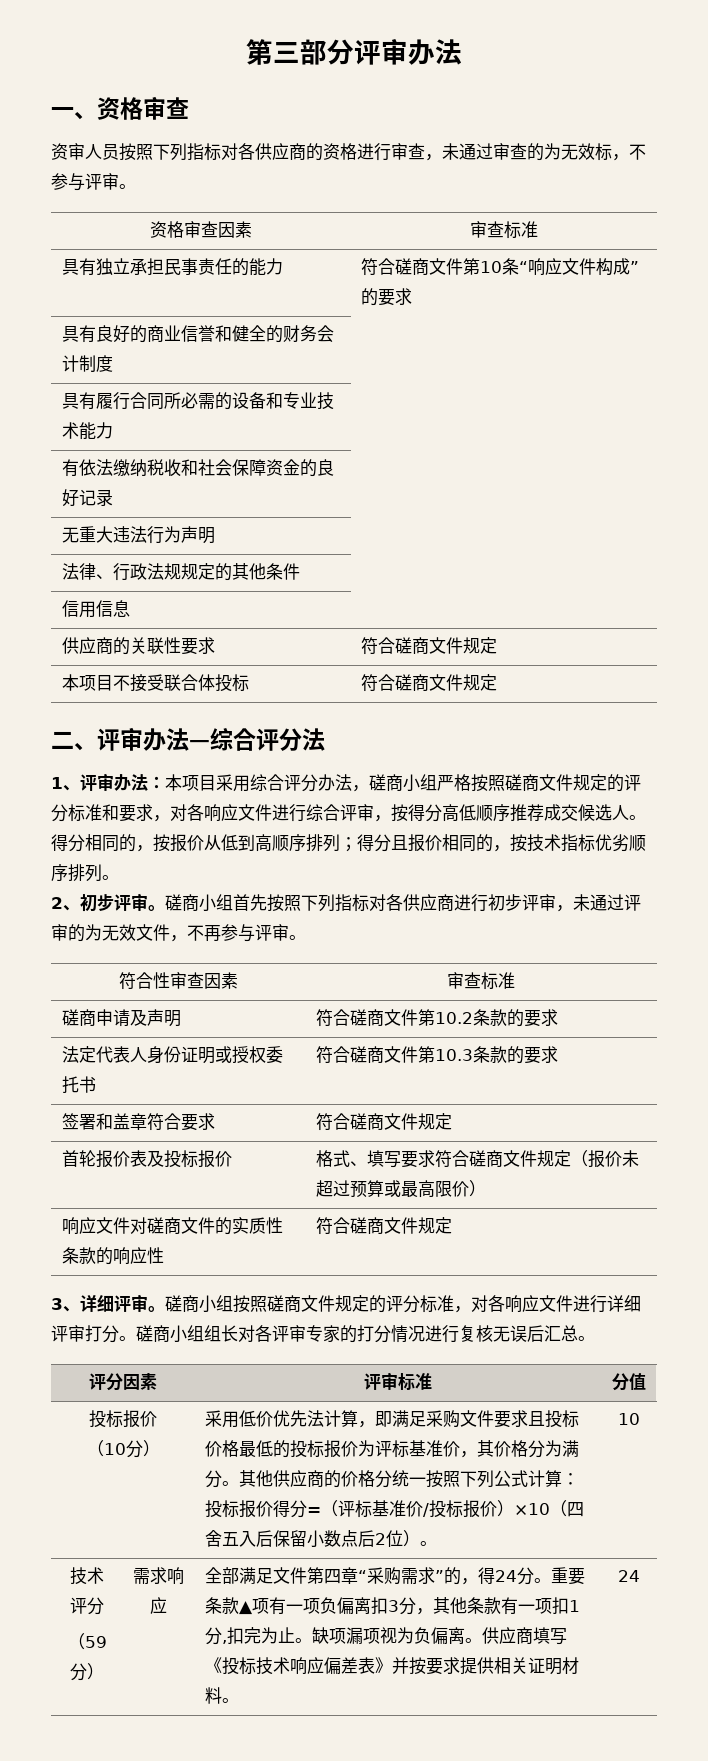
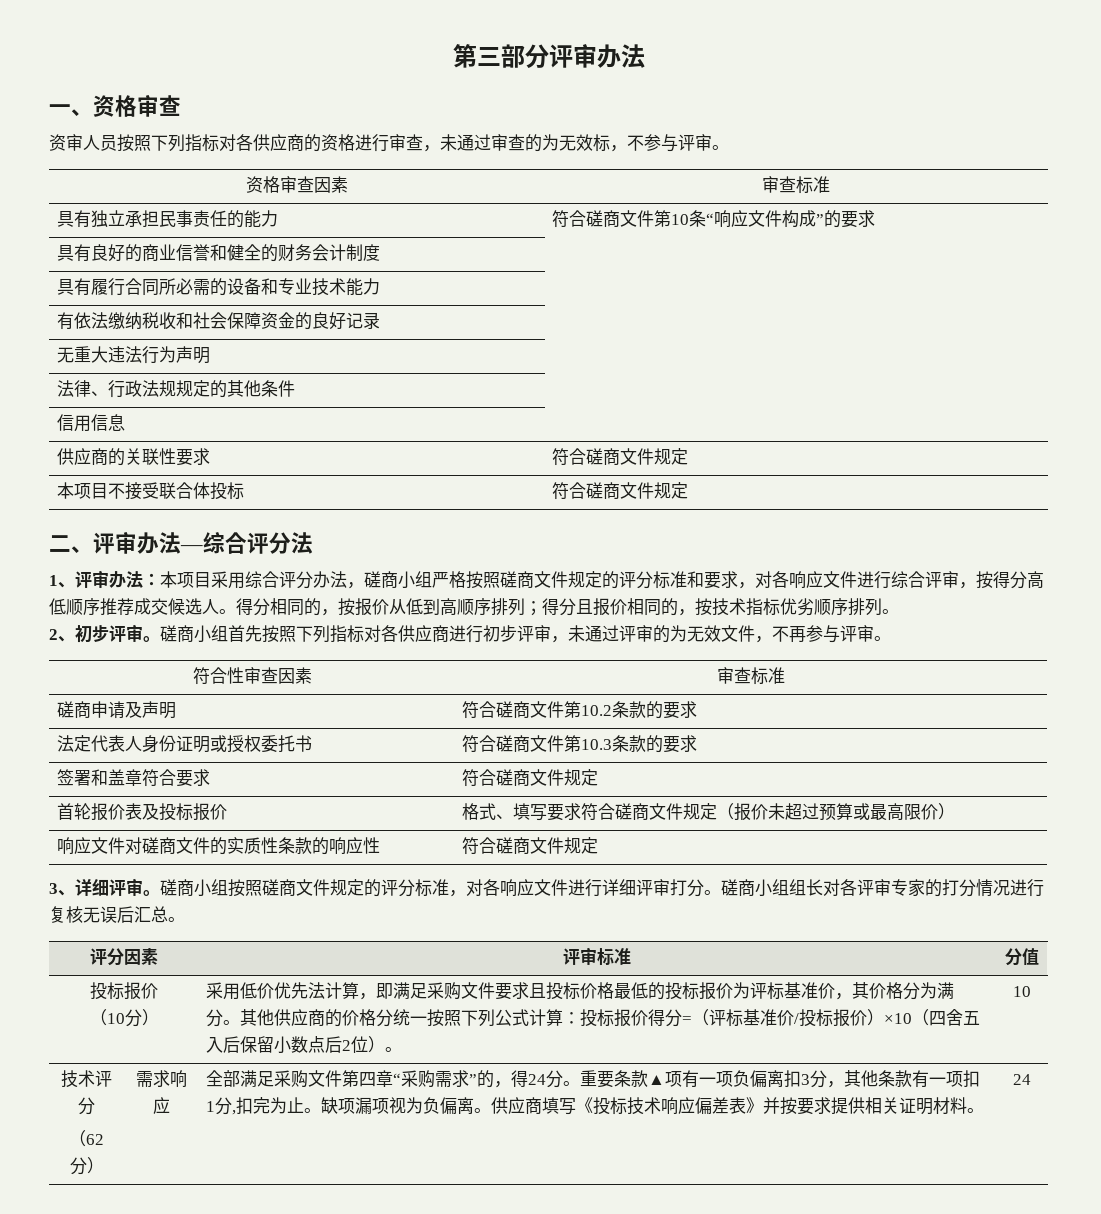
- （59分）
+ （62分）
- 全部满足文件第四章“采购需求”的，得24分。
+ 全部满足采购文件第四章“采购需求”的，得24分。

